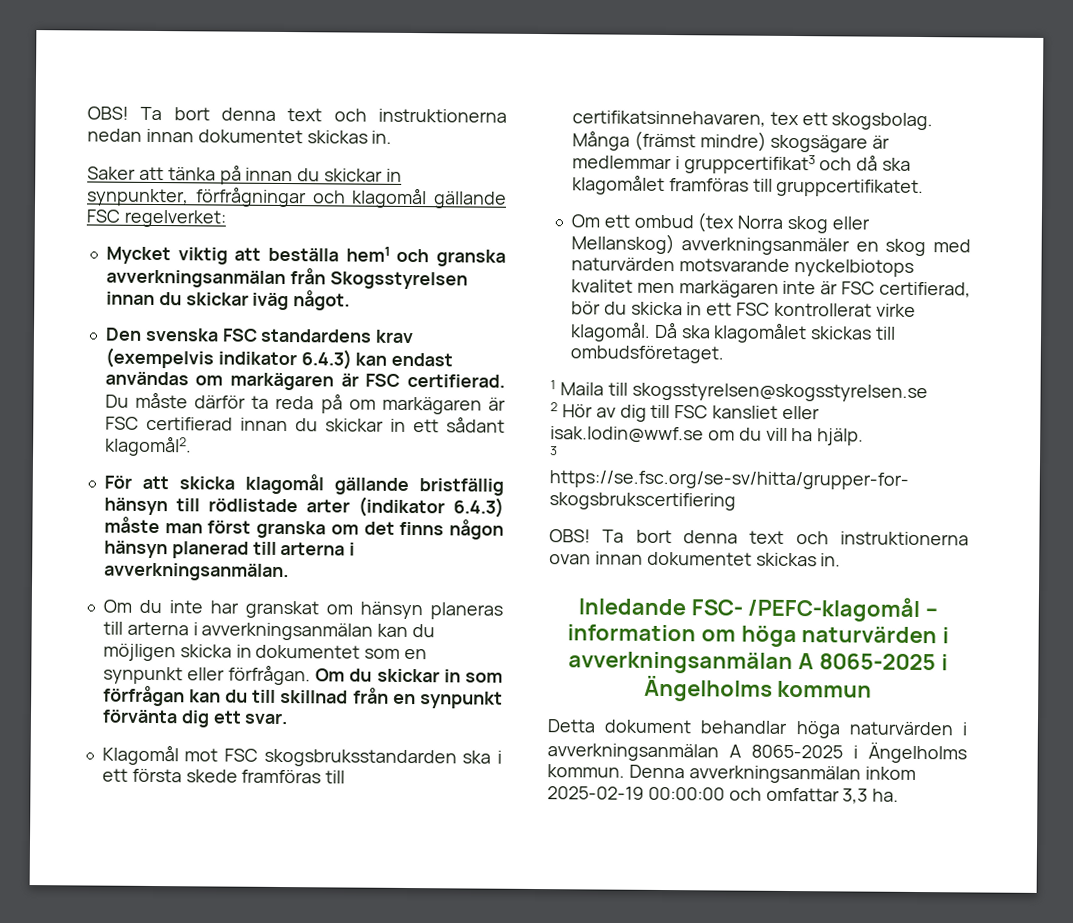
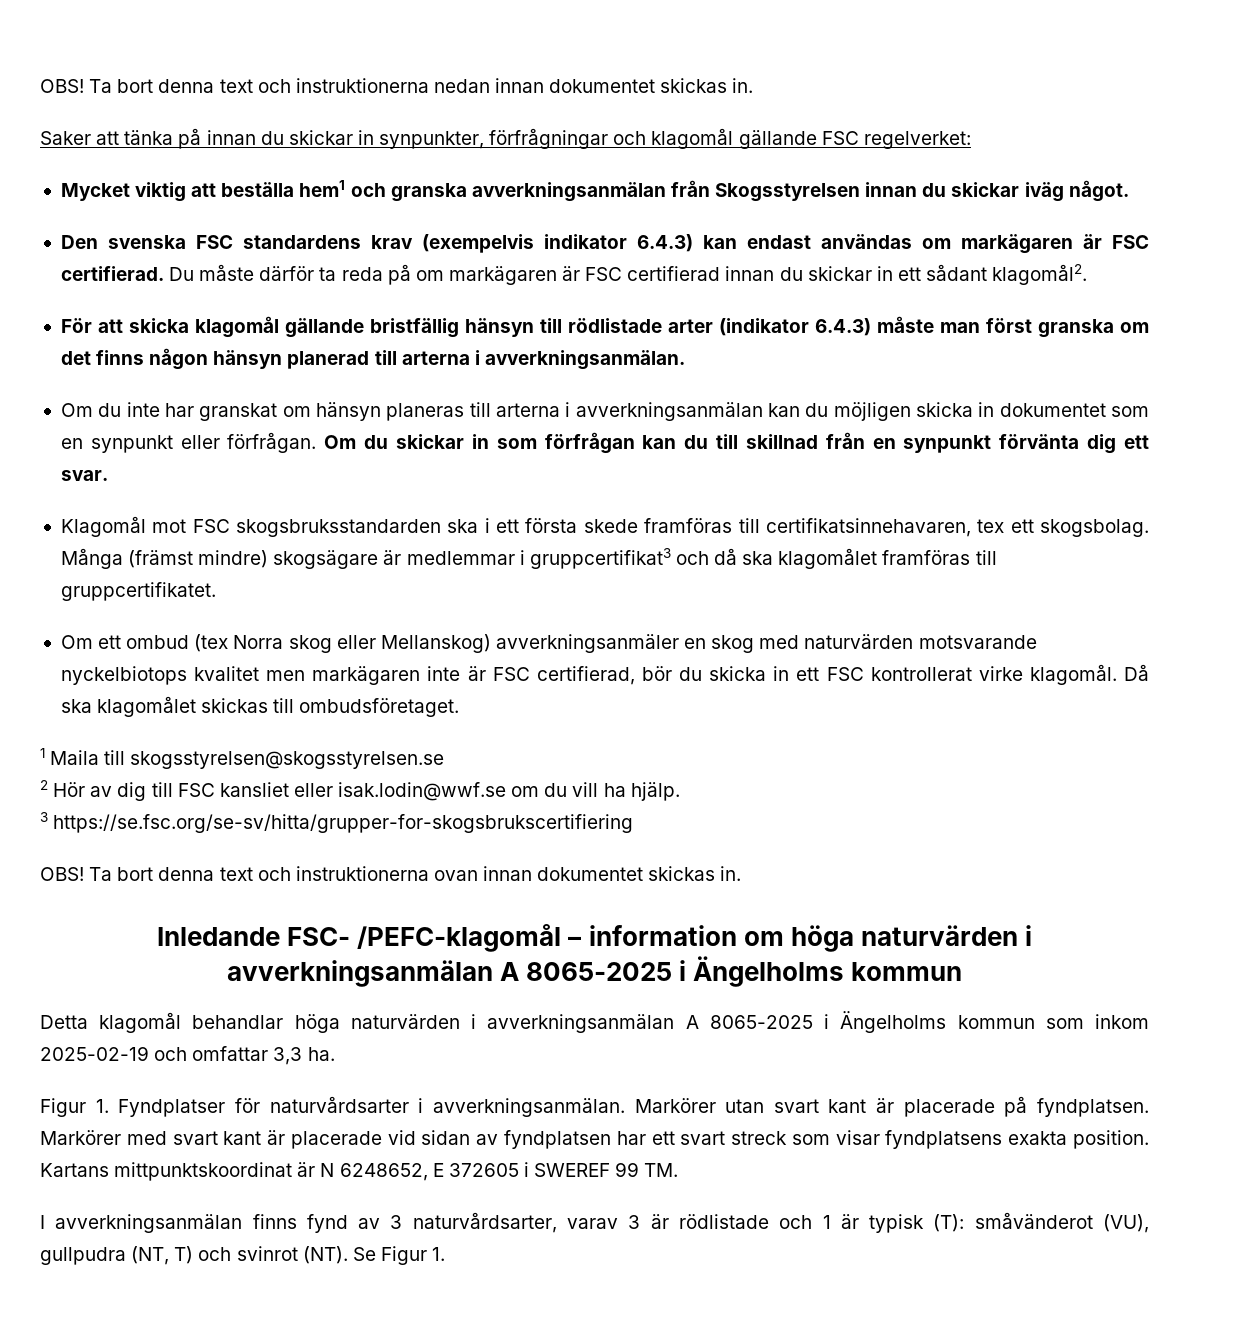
- Detta dokument behandlar höga naturvärden i avverkningsanmälan A 8065-2025 i Ängelholms kommun. Denna avverkningsanmälan inkom 2025-02-19 00:00:00 och omfattar 3,3 ha.
+ Detta klagomål behandlar höga naturvärden i avverkningsanmälan A 8065-2025 i Ängelholms kommun som inkom 2025-02-19 och omfattar 3,3 ha.
+ Figur 1. Fyndplatser för naturvårdsarter i avverkningsanmälan. Markörer utan svart kant är placerade på fyndplatsen. Markörer med svart kant är placerade vid sidan av fyndplatsen har ett svart streck som visar fyndplatsens exakta position. Kartans mittpunktskoordinat är N 6248652, E 372605 i SWEREF 99 TM.
+ I avverkningsanmälan finns fynd av 3 naturvårdsarter, varav 3 är rödlistade och 1 är typisk (T): småvänderot (VU), gullpudra (NT, T) och svinrot (NT). Se Figur 1.

